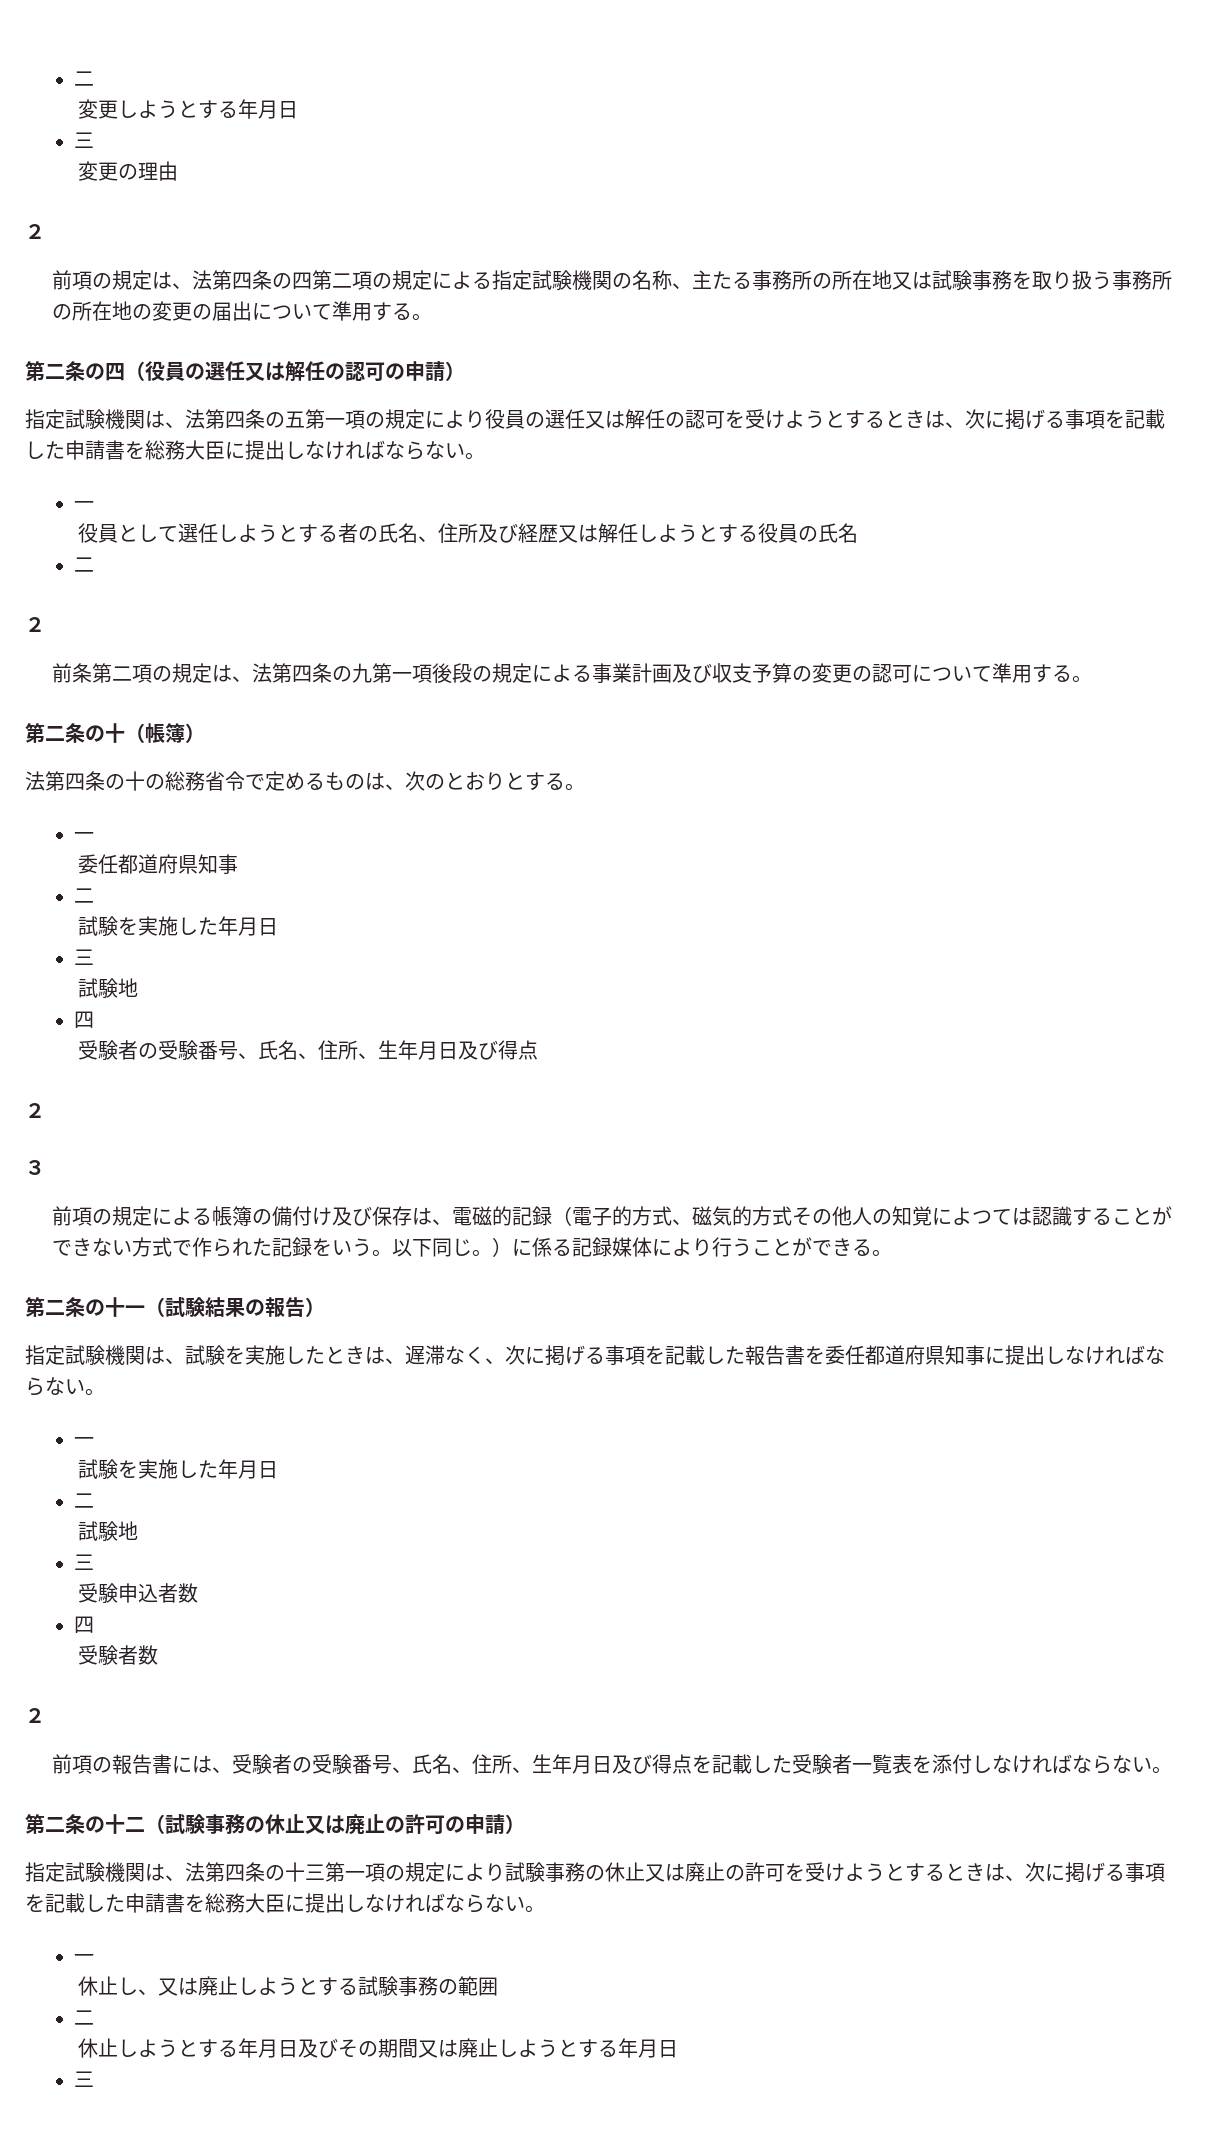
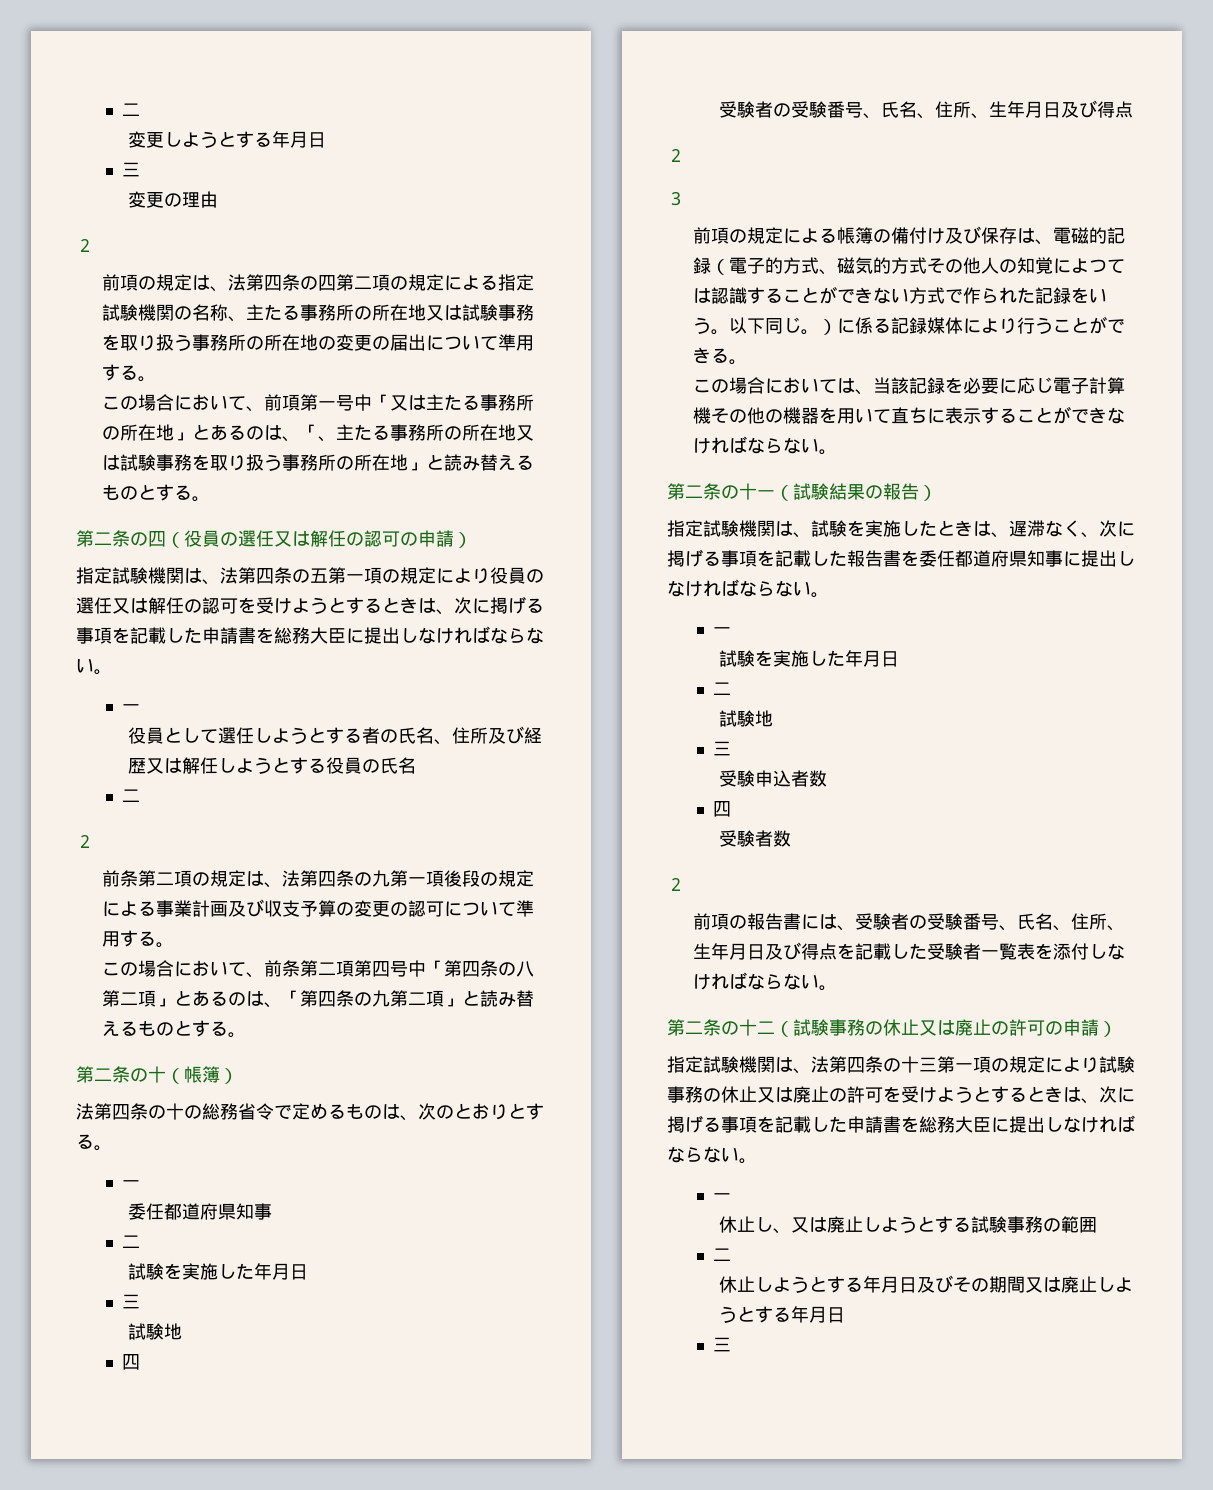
+ この場合において、前項第一号中「又は主たる事務所の所在地」とあるのは、「、主たる事務所の所在地又は試験事務を取り扱う事務所の所在地」と読み替えるものとする。
+ この場合において、前条第二項第四号中「第四条の八第二項」とあるのは、「第四条の九第二項」と読み替えるものとする。
+ この場合においては、当該記録を必要に応じ電子計算機その他の機器を用いて直ちに表示することができなければならない。

